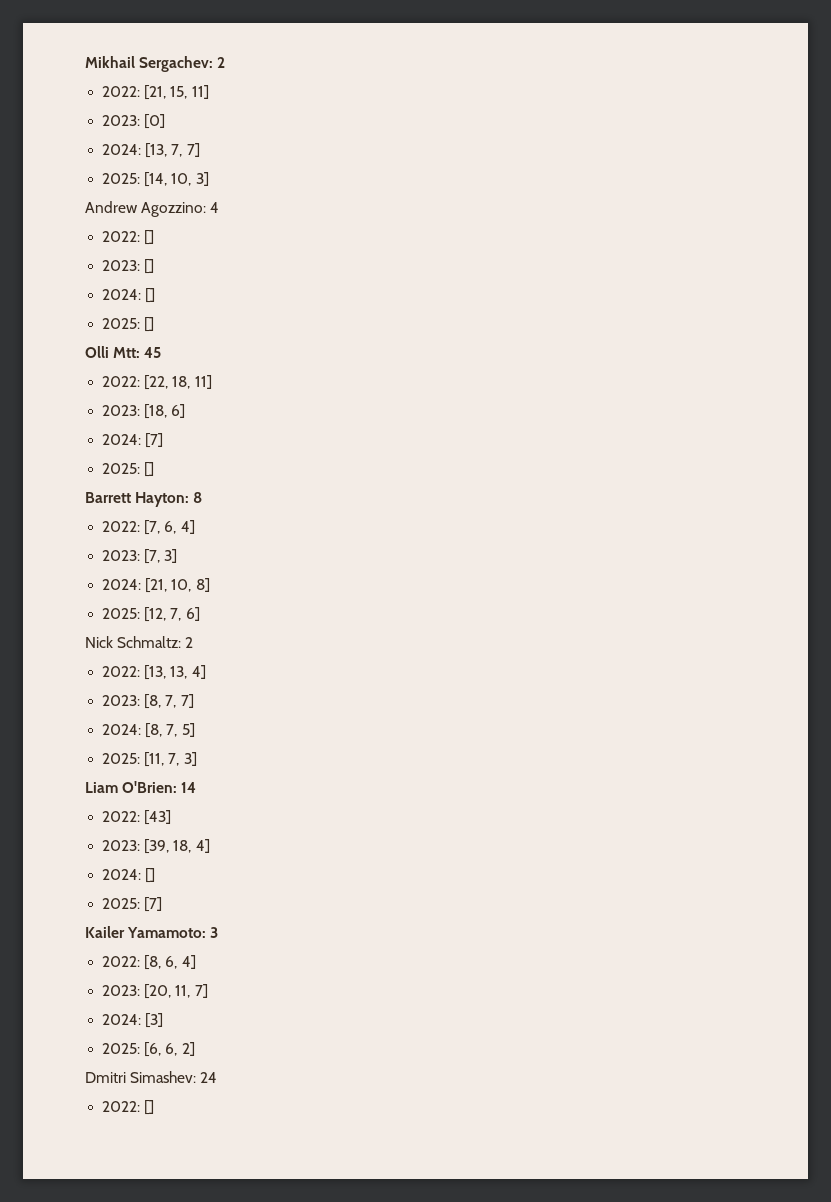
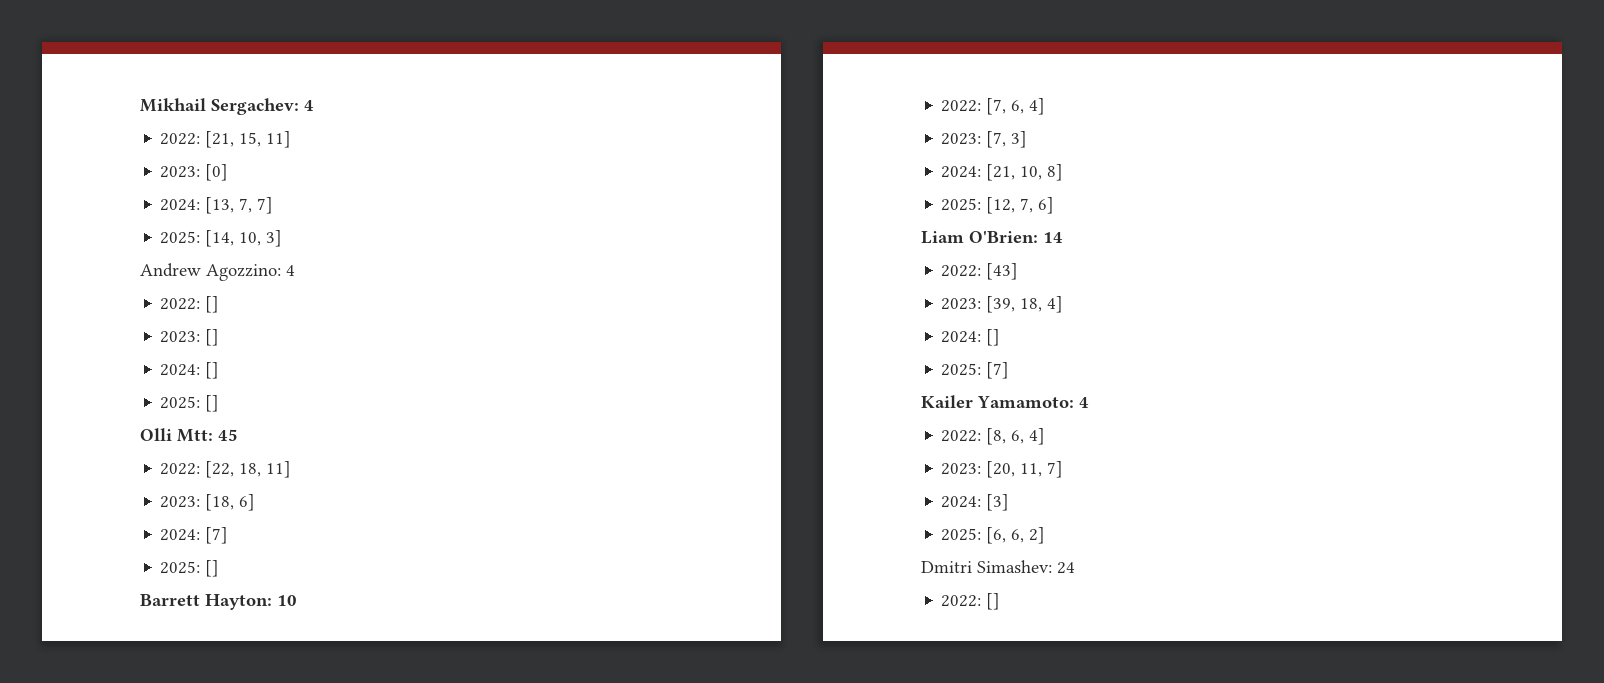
- Mikhail Sergachev: 2
+ Mikhail Sergachev: 4
- Barrett Hayton: 8
+ Barrett Hayton: 10
- Nick Schmaltz: 2
- 2022: [13, 13, 4]
- 2023: [8, 7, 7]
- 2024: [8, 7, 5]
- 2025: [11, 7, 3]
- Kailer Yamamoto: 3
+ Kailer Yamamoto: 4

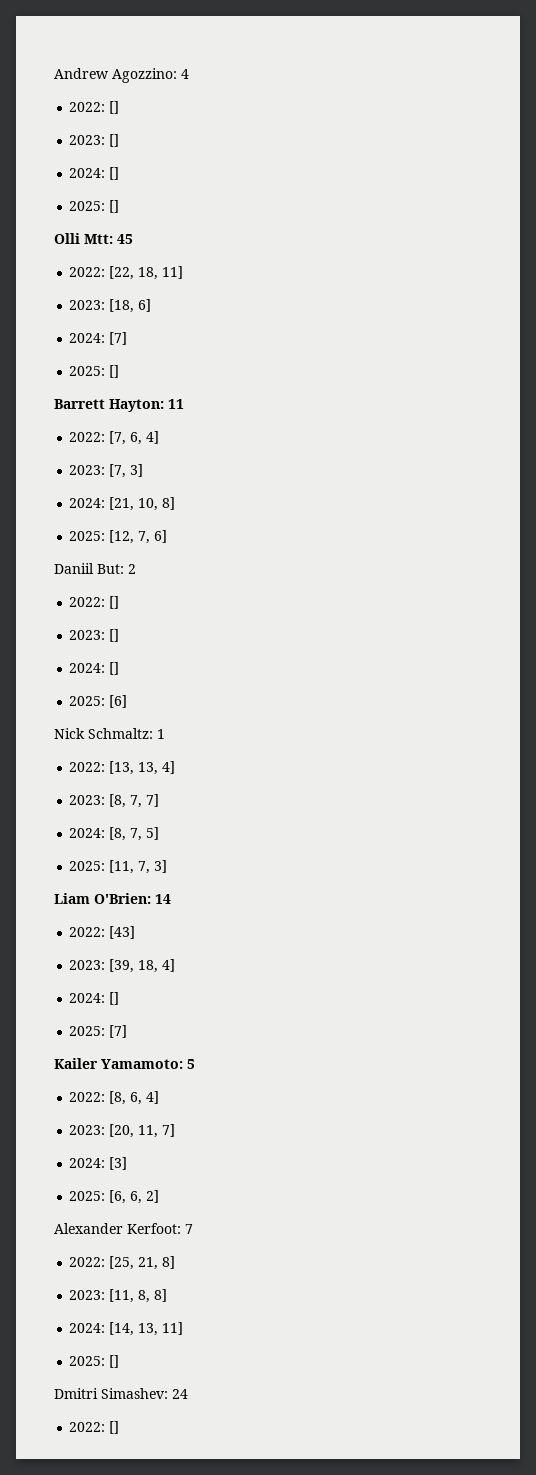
- Mikhail Sergachev: 4
- 2022: [21, 15, 11]
- 2023: [0]
- 2024: [13, 7, 7]
- 2025: [14, 10, 3]
- Barrett Hayton: 10
+ Barrett Hayton: 11
+ Daniil But: 2
+ 2022: []
+ 2023: []
+ 2024: []
+ 2025: [6]
+ Nick Schmaltz: 1
+ 2022: [13, 13, 4]
+ 2023: [8, 7, 7]
+ 2024: [8, 7, 5]
+ 2025: [11, 7, 3]
- Kailer Yamamoto: 4
+ Kailer Yamamoto: 5
+ Alexander Kerfoot: 7
+ 2022: [25, 21, 8]
+ 2023: [11, 8, 8]
+ 2024: [14, 13, 11]
+ 2025: []

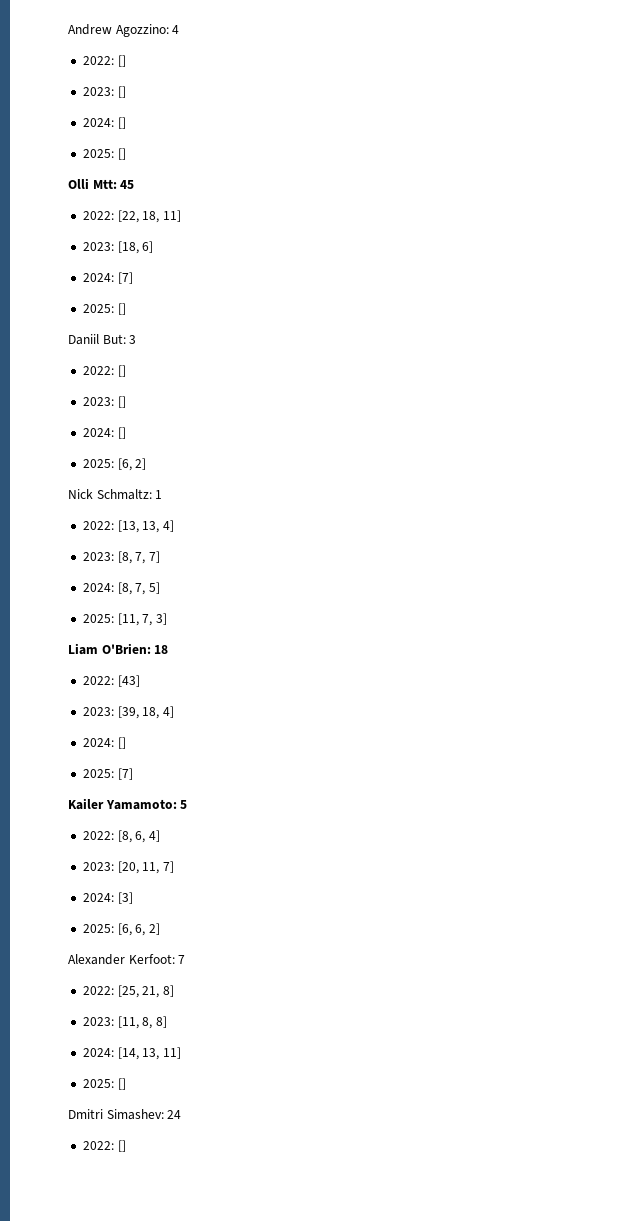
- Barrett Hayton: 11
- 2022: [7, 6, 4]
- 2023: [7, 3]
- 2024: [21, 10, 8]
- 2025: [12, 7, 6]
- Daniil But: 2
+ Daniil But: 3
  2022: []
  2023: []
  2024: []
- 2025: [6]
+ 2025: [6, 2]
- Liam O'Brien: 14
+ Liam O'Brien: 18

